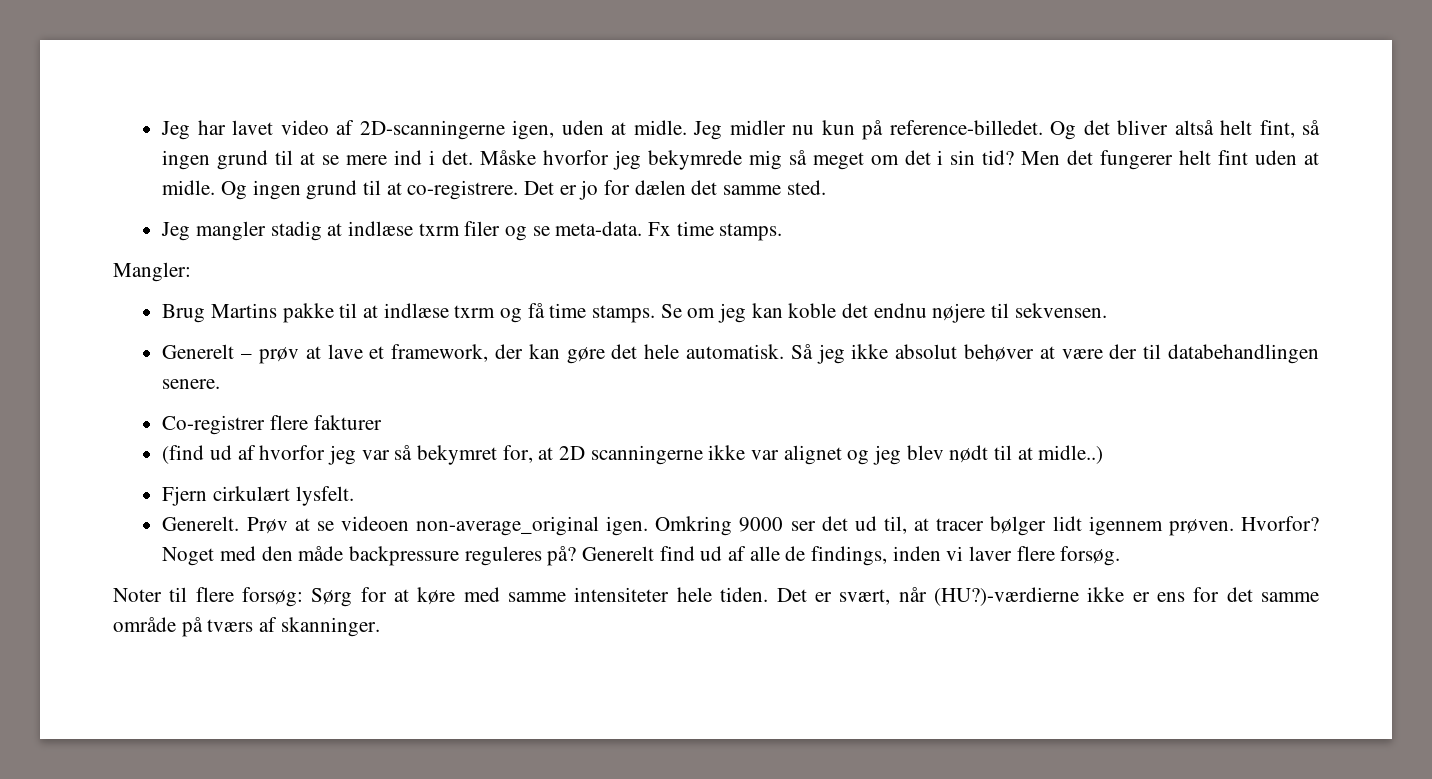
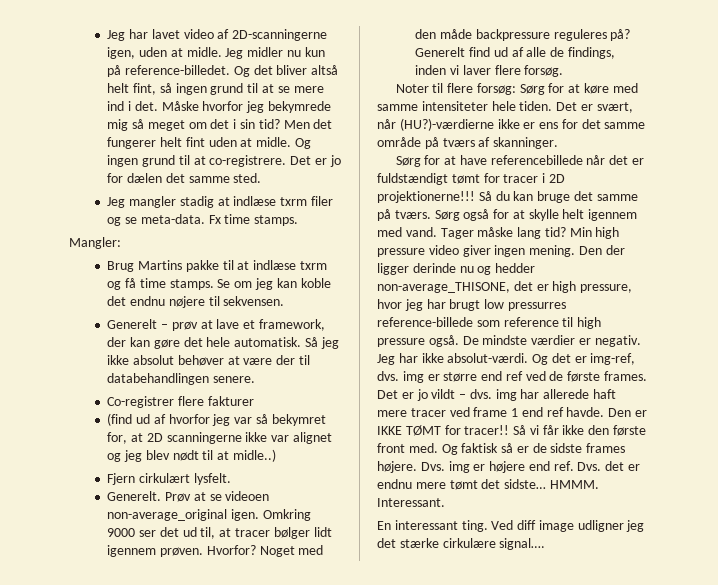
+ Sørg for at have referencebillede når det er fuldstændigt tømt for tracer i 2D projektionerne!!! Så du kan bruge det samme på tværs. Sørg også for at skylle helt igennem med vand. Tager måske lang tid? Min high pressure video giver ingen mening. Den der ligger derinde nu og hedder non-average_THISONE, det er high pressure, hvor jeg har brugt low pressurres reference-billede som reference til high pressure også. De mindste værdier er negativ. Jeg har ikke absolut-værdi. Og det er img-ref, dvs. img er større end ref ved de første frames. Det er jo vildt – dvs. img har allerede haft mere tracer ved frame 1 end ref havde. Den er IKKE TØMT for tracer!! Så vi får ikke den første front med. Og faktisk så er de sidste frames højere. Dvs. img er højere end ref. Dvs. det er endnu mere tømt det sidste… HMMM. Interessant.
+ En interessant ting. Ved diff image udligner jeg det stærke cirkulære signal….

